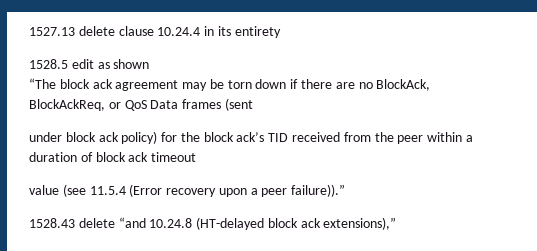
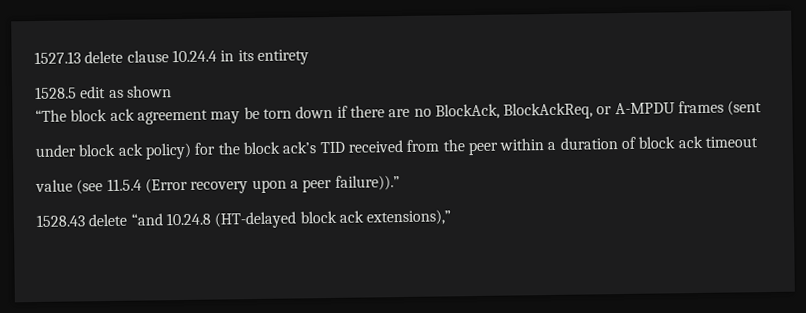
- “The block ack agreement may be torn down if there are no BlockAck, BlockAckReq, or QoS Data frames (sent
+ “The block ack agreement may be torn down if there are no BlockAck, BlockAckReq, or A-MPDU frames (sent

